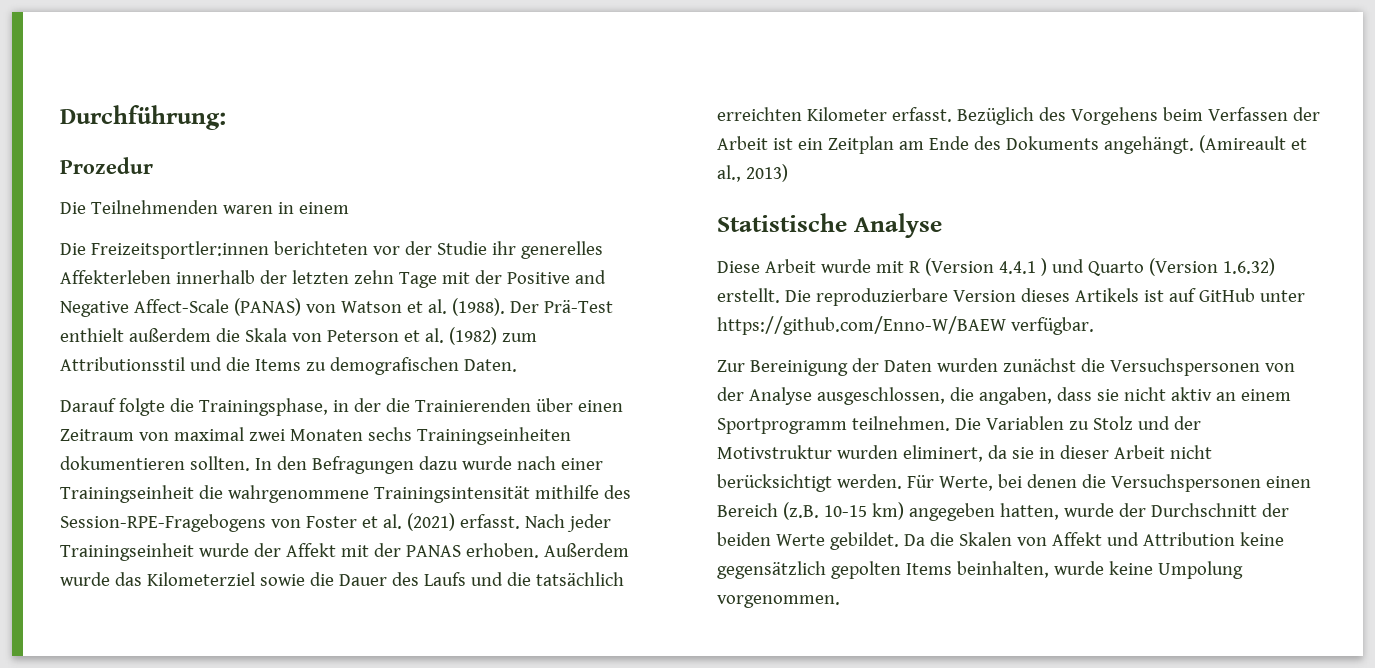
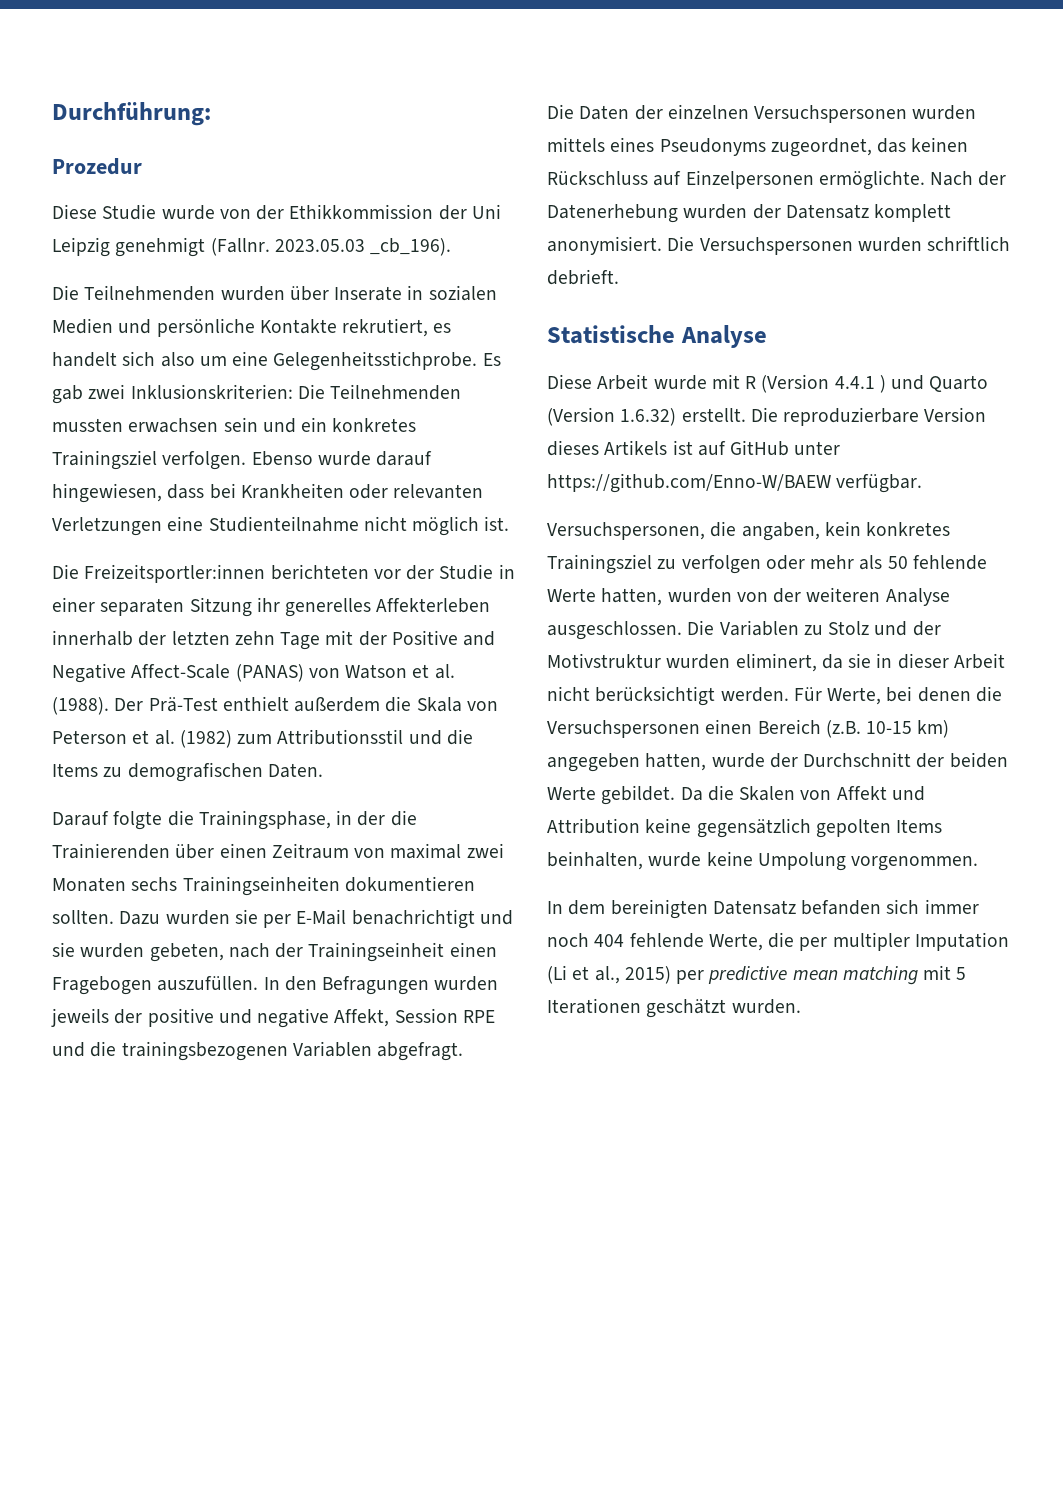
- Die Teilnehmenden waren in einem
+ Diese Studie wurde von der Ethikkommission der Uni Leipzig genehmigt (Fallnr. 2023.05.03 _cb_196).
+ Die Teilnehmenden wurden über Inserate in sozialen Medien und persönliche Kontakte rekrutiert, es handelt sich also um eine Gelegenheitsstichprobe. Es gab zwei Inklusionskriterien: Die Teilnehmenden mussten erwachsen sein und ein konkretes Trainingsziel verfolgen. Ebenso wurde darauf hingewiesen, dass bei Krankheiten oder relevanten Verletzungen eine Studienteilnahme nicht möglich ist.
- Die Freizeitsportler:innen berichteten vor der Studie ihr generelles Affekterleben innerhalb der letzten zehn Tage mit der Positive and Negative Affect-Scale (PANAS) von Watson et al. (1988).
+ Die Freizeitsportler:innen berichteten vor der Studie in einer separaten Sitzung ihr generelles Affekterleben innerhalb der letzten zehn Tage mit der Positive and Negative Affect-Scale (PANAS) von Watson et al. (1988).
- In den Befragungen dazu wurde nach einer Trainingseinheit die wahrgenommene Trainingsintensität mithilfe des Session-RPE-Fragebogens von Foster et al. (2021) erfasst. Nach jeder Trainingseinheit wurde der Affekt mit der PANAS erhoben. Außerdem wurde das Kilometerziel sowie die Dauer des Laufs und die tatsächlich erreichten Kilometer erfasst. Bezüglich des Vorgehens beim Verfassen der Arbeit ist ein Zeitplan am Ende des Dokuments angehängt. (Amireault et al., 2013)
+ Dazu wurden sie per E-Mail benachrichtigt und sie wurden gebeten, nach der Trainingseinheit einen Fragebogen auszufüllen. In den Befragungen wurden jeweils der positive und negative Affekt, Session RPE und die trainingsbezogenen Variablen abgefragt.
+ Die Daten der einzelnen Versuchspersonen wurden mittels eines Pseudonyms zugeordnet, das keinen Rückschluss auf Einzelpersonen ermöglichte. Nach der Datenerhebung wurden der Datensatz komplett anonymisiert. Die Versuchspersonen wurden schriftlich debrieft.
- Zur Bereinigung der Daten wurden zunächst die Versuchspersonen von der Analyse ausgeschlossen, die angaben, dass sie nicht aktiv an einem Sportprogramm teilnehmen.
+ Versuchspersonen, die angaben, kein konkretes Trainingsziel zu verfolgen oder mehr als 50 fehlende Werte hatten, wurden von der weiteren Analyse ausgeschlossen.
+ In dem bereinigten Datensatz befanden sich immer noch 404 fehlende Werte, die per multipler Imputation (Li et al., 2015) per predictive mean matching mit 5 Iterationen geschätzt wurden.

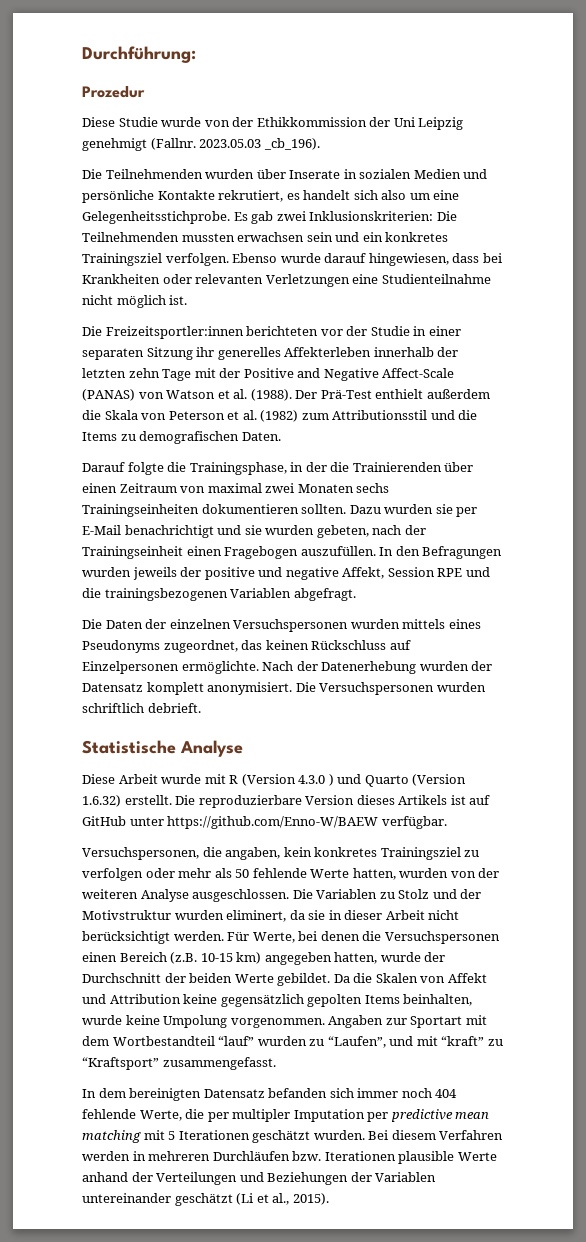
- Diese Arbeit wurde mit R (Version 4.4.1 ) und Quarto (Version 1.6.32) erstellt.
+ Diese Arbeit wurde mit R (Version 4.3.0 ) und Quarto (Version 1.6.32) erstellt.
+ Angaben zur Sportart mit dem Wortbestandteil “lauf” wurden zu “Laufen”, und mit “kraft” zu “Kraftsport” zusammengefasst.
- In dem bereinigten Datensatz befanden sich immer noch 404 fehlende Werte, die per multipler Imputation (Li et al., 2015) per predictive mean matching mit 5 Iterationen geschätzt wurden.
+ In dem bereinigten Datensatz befanden sich immer noch 404 fehlende Werte, die per multipler Imputation per predictive mean matching mit 5 Iterationen geschätzt wurden.
+ Bei diesem Verfahren werden in mehreren Durchläufen bzw. Iterationen plausible Werte anhand der Verteilungen und Beziehungen der Variablen untereinander geschätzt (Li et al., 2015).

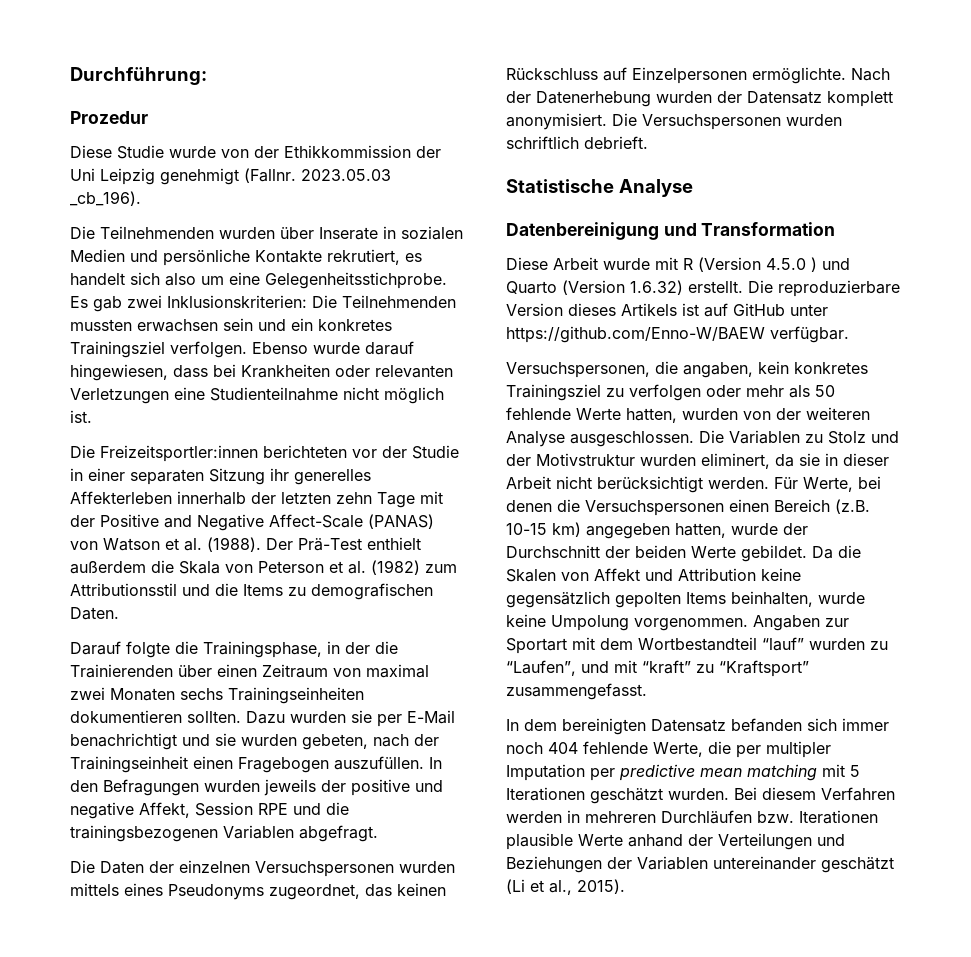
+ Datenbereinigung und Transformation
- Diese Arbeit wurde mit R (Version 4.3.0 ) und Quarto (Version 1.6.32) erstellt.
+ Diese Arbeit wurde mit R (Version 4.5.0 ) und Quarto (Version 1.6.32) erstellt.

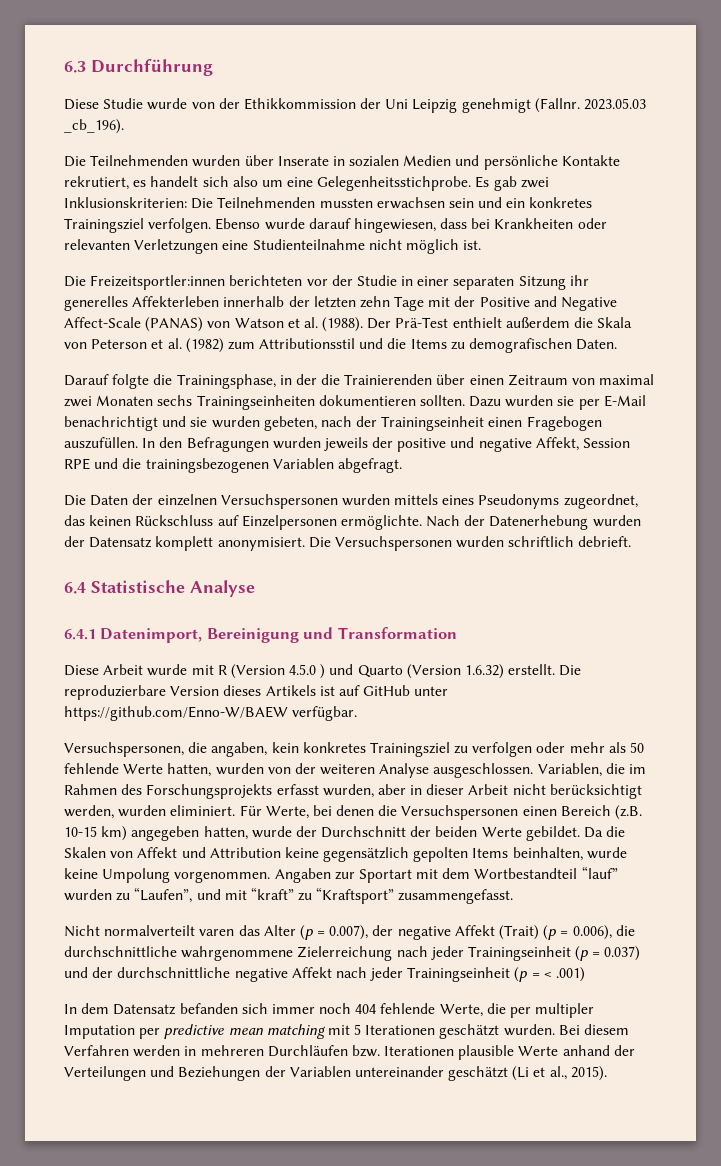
- Durchführung:
- Prozedur
+ 6.3 Durchführung
- Statistische Analyse
+ 6.4 Statistische Analyse
- Datenbereinigung und Transformation
+ 6.4.1 Datenimport, Bereinigung und Transformation
- Die Variablen zu Stolz und der Motivstruktur wurden eliminert, da sie in dieser Arbeit nicht berücksichtigt werden.
+ Variablen, die im Rahmen des Forschungsprojekts erfasst wurden, aber in dieser Arbeit nicht berücksichtigt werden, wurden eliminiert.
+ Nicht normalverteilt varen das Alter (p = 0.007), der negative Affekt (Trait) (p = 0.006), die durchschnittliche wahrgenommene Zielerreichung nach jeder Trainingseinheit (p = 0.037) und der durchschnittliche negative Affekt nach jeder Trainingseinheit (p = < .001)
- In dem bereinigten Datensatz befanden sich immer noch 404 fehlende Werte, die per multipler Imputation per predictive mean matching mit 5 Iterationen geschätzt wurden.
+ In dem Datensatz befanden sich immer noch 404 fehlende Werte, die per multipler Imputation per predictive mean matching mit 5 Iterationen geschätzt wurden.

